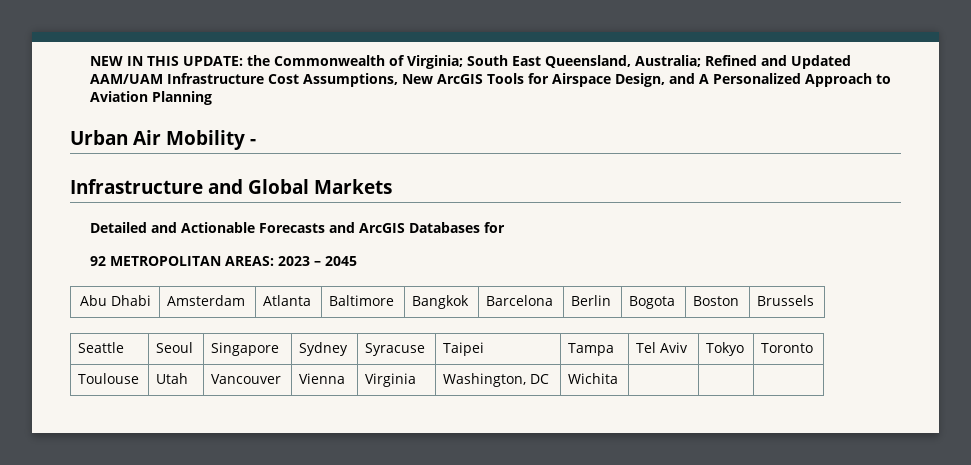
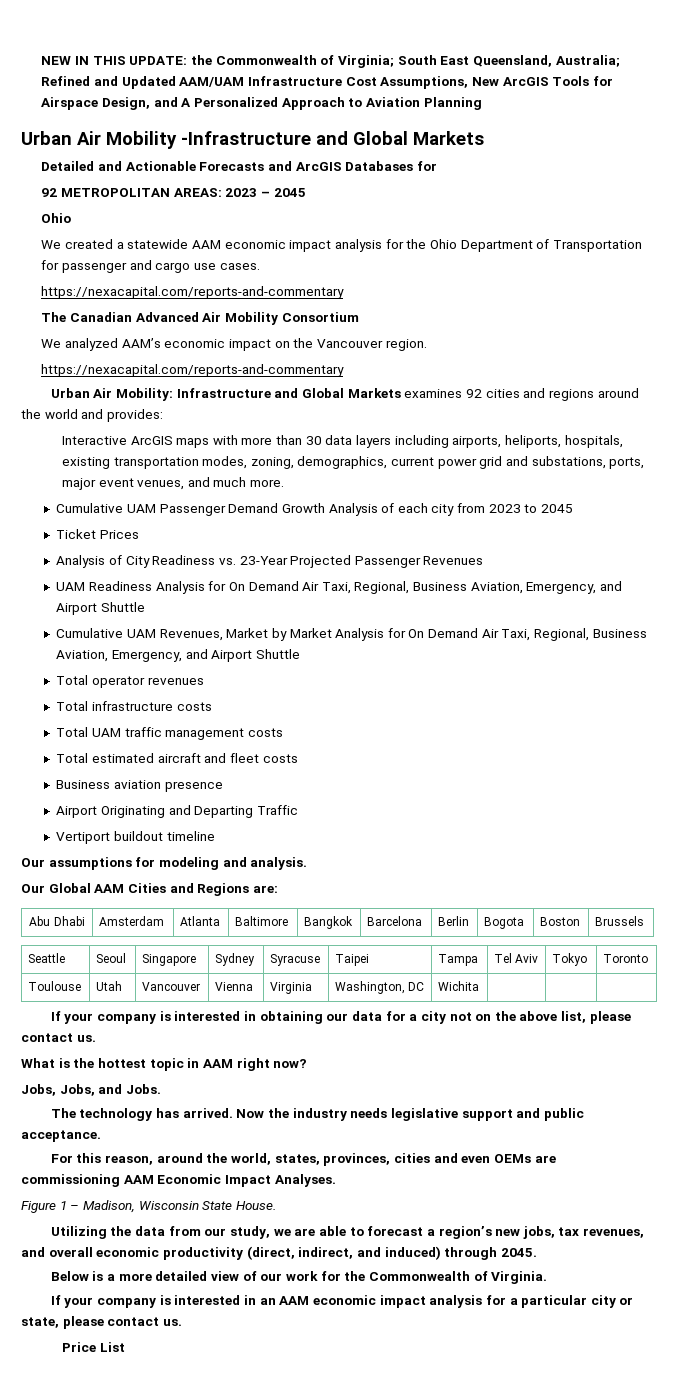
- Urban Air Mobility -
- Infrastructure and Global Markets
+ Urban Air Mobility -Infrastructure and Global Markets
  92 METROPOLITAN AREAS: 2023 – 2045
+ Ohio
+ We created a statewide AAM economic impact analysis for the Ohio Department of Transportation for passenger and cargo use cases.
+ https://nexacapital.com/reports-and-commentary
+ The Canadian Advanced Air Mobility Consortium
+ We analyzed AAM’s economic impact on the Vancouver region.
+ https://nexacapital.com/reports-and-commentary
+ Urban Air Mobility: Infrastructure and Global Markets examines 92 cities and regions around the world and provides:
+ Interactive ArcGIS maps with more than 30 data layers including airports, heliports, hospitals, existing transportation modes, zoning, demographics, current power grid and substations, ports, major event venues, and much more.
+ Cumulative UAM Passenger Demand Growth Analysis of each city from 2023 to 2045
+ Ticket Prices
+ Analysis of City Readiness vs. 23-Year Projected Passenger Revenues
+ UAM Readiness Analysis for On Demand Air Taxi, Regional, Business Aviation, Emergency, and Airport Shuttle
+ Cumulative UAM Revenues, Market by Market Analysis for On Demand Air Taxi, Regional, Business Aviation, Emergency, and Airport Shuttle
+ Total operator revenues
+ Total infrastructure costs
+ Total UAM traffic management costs
+ Total estimated aircraft and fleet costs
+ Business aviation presence
+ Airport Originating and Departing Traffic
+ Vertiport buildout timeline
+ Our assumptions for modeling and analysis.
+ Our Global AAM Cities and Regions are:
+ If your company is interested in obtaining our data for a city not on the above list, please contact us.
+ What is the hottest topic in AAM right now?
+ Jobs, Jobs, and Jobs.
+ The technology has arrived. Now the industry needs legislative support and public acceptance.
+ For this reason, around the world, states, provinces, cities and even OEMs are commissioning AAM Economic Impact Analyses.
+ Figure 1 – Madison, Wisconsin State House.
+ Utilizing the data from our study, we are able to forecast a region’s new jobs, tax revenues, and overall economic productivity (direct, indirect, and induced) through 2045.
+ Below is a more detailed view of our work for the Commonwealth of Virginia.
+ If your company is interested in an AAM economic impact analysis for a particular city or state, please contact us.
+ Price List

